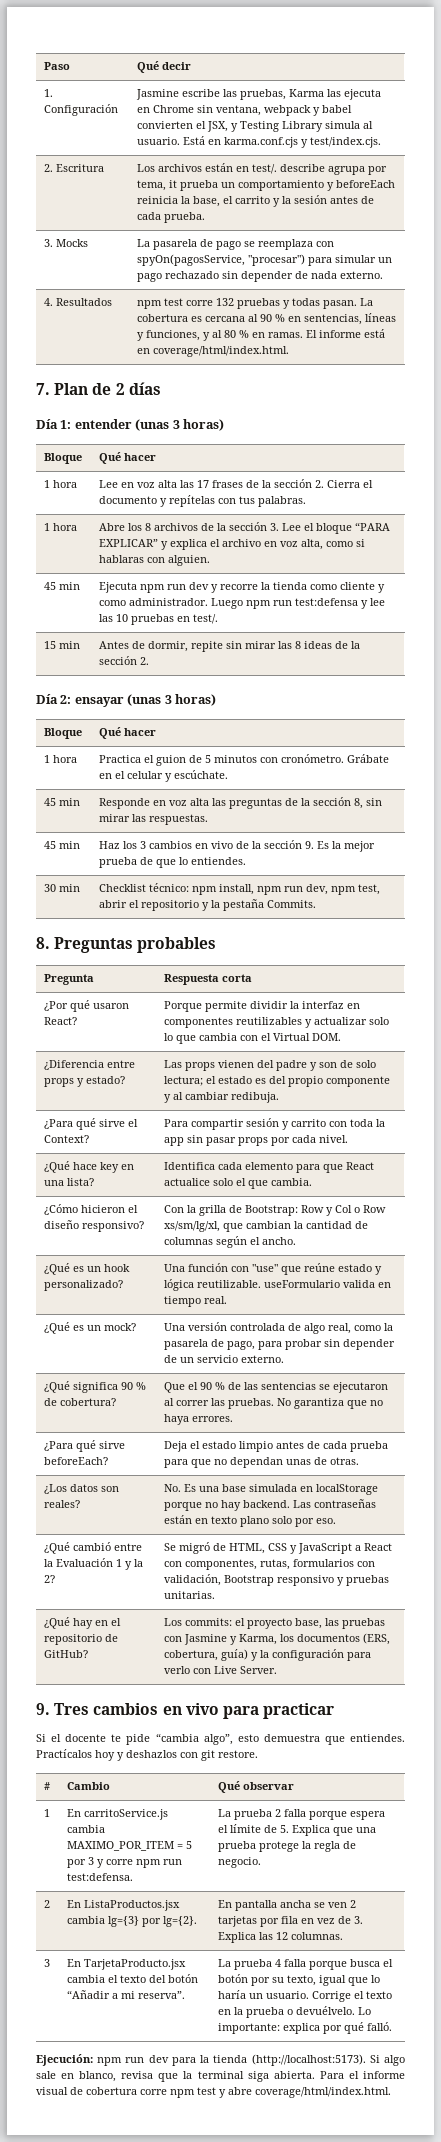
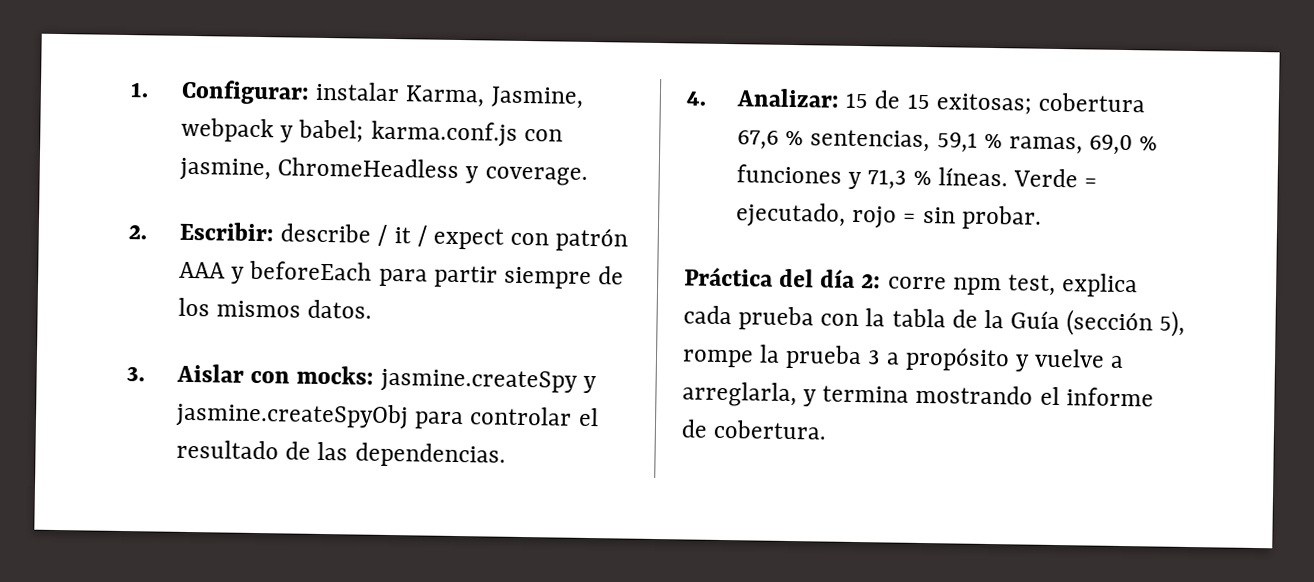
- Paso | Qué decir
- 1. Configuración | Jasmine escribe las pruebas, Karma las ejecuta en Chrome sin ventana, webpack y babel convierten el JSX, y Testing Library simula al usuario. Está en karma.conf.cjs y test/index.cjs.
- 2. Escritura | Los archivos están en test/. describe agrupa por tema, it prueba un comportamiento y beforeEach reinicia la base, el carrito y la sesión antes de cada prueba.
- 3. Mocks | La pasarela de pago se reemplaza con spyOn(pagosService, "procesar") para simular un pago rechazado sin depender de nada externo.
- 4. Resultados | npm test corre 132 pruebas y todas pasan. La cobertura es cercana al 90 % en sentencias, líneas y funciones, y al 80 % en ramas. El informe está en coverage/html/index.html.
- 7. Plan de 2 días
- Día 1: entender (unas 3 horas)
- Bloque | Qué hacer
- 1 hora | Lee en voz alta las 17 frases de la sección 2. Cierra el documento y repítelas con tus palabras.
- 1 hora | Abre los 8 archivos de la sección 3. Lee el bloque “PARA EXPLICAR” y explica el archivo en voz alta, como si hablaras con alguien.
- 45 min | Ejecuta npm run dev y recorre la tienda como cliente y como administrador. Luego npm run test:defensa y lee las 10 pruebas en test/.
- 15 min | Antes de dormir, repite sin mirar las 8 ideas de la sección 2.
- Día 2: ensayar (unas 3 horas)
- Bloque | Qué hacer
- 1 hora | Practica el guion de 5 minutos con cronómetro. Grábate en el celular y escúchate.
- 45 min | Responde en voz alta las preguntas de la sección 8, sin mirar las respuestas.
- 45 min | Haz los 3 cambios en vivo de la sección 9. Es la mejor prueba de que lo entiendes.
- 30 min | Checklist técnico: npm install, npm run dev, npm test, abrir el repositorio y la pestaña Commits.
- 8. Preguntas probables
- Pregunta | Respuesta corta
- ¿Por qué usaron React? | Porque permite dividir la interfaz en componentes reutilizables y actualizar solo lo que cambia con el Virtual DOM.
- ¿Diferencia entre props y estado? | Las props vienen del padre y son de solo lectura; el estado es del propio componente y al cambiar redibuja.
- ¿Para qué sirve el Context? | Para compartir sesión y carrito con toda la app sin pasar props por cada nivel.
- ¿Qué hace key en una lista? | Identifica cada elemento para que React actualice solo el que cambia.
- ¿Cómo hicieron el diseño responsivo? | Con la grilla de Bootstrap: Row y Col o Row xs/sm/lg/xl, que cambian la cantidad de columnas según el ancho.
- ¿Qué es un hook personalizado? | Una función con "use" que reúne estado y lógica reutilizable. useFormulario valida en tiempo real.
- ¿Qué es un mock? | Una versión controlada de algo real, como la pasarela de pago, para probar sin depender de un servicio externo.
- ¿Qué significa 90 % de cobertura? | Que el 90 % de las sentencias se ejecutaron al correr las pruebas. No garantiza que no haya errores.
- ¿Para qué sirve beforeEach? | Deja el estado limpio antes de cada prueba para que no dependan unas de otras.
- ¿Los datos son reales? | No. Es una base simulada en localStorage porque no hay backend. Las contraseñas están en texto plano solo por eso.
- ¿Qué cambió entre la Evaluación 1 y la 2? | Se migró de HTML, CSS y JavaScript a React con componentes, rutas, formularios con validación, Bootstrap responsivo y pruebas unitarias.
- ¿Qué hay en el repositorio de GitHub? | Los commits: el proyecto base, las pruebas con Jasmine y Karma, los documentos (ERS, cobertura, guía) y la configuración para verlo con Live Server.
- 9. Tres cambios en vivo para practicar
- Si el docente te pide “cambia algo”, esto demuestra que entiendes. Practícalos hoy y deshazlos con git restore.
- # | Cambio | Qué observar
- 1 | En carritoService.js cambia MAXIMO_POR_ITEM = 5 por 3 y corre npm run test:defensa. | La prueba 2 falla porque espera el límite de 5. Explica que una prueba protege la regla de negocio.
- 2 | En ListaProductos.jsx cambia lg={3} por lg={2}. | En pantalla ancha se ven 2 tarjetas por fila en vez de 3. Explica las 12 columnas.
- 3 | En TarjetaProducto.jsx cambia el texto del botón “Añadir a mi reserva”. | La prueba 4 falla porque busca el botón por su texto, igual que lo haría un usuario. Corrige el texto en la prueba o devuélvelo. Lo importante: explica por qué falló.
- Ejecución: npm run dev para la tienda (http://localhost:5173). Si algo sale en blanco, revisa que la terminal siga abierta. Para el informe visual de cobertura corre npm test y abre coverage/html/index.html.
+ 1. Configurar: instalar Karma, Jasmine, webpack y babel; karma.conf.js con jasmine, ChromeHeadless y coverage.
+ 2. Escribir: describe / it / expect con patrón AAA y beforeEach para partir siempre de los mismos datos.
+ 3. Aislar con mocks: jasmine.createSpy y jasmine.createSpyObj para controlar el resultado de las dependencias.
+ 4. Analizar: 15 de 15 exitosas; cobertura 67,6 % sentencias, 59,1 % ramas, 69,0 % funciones y 71,3 % líneas. Verde = ejecutado, rojo = sin probar.
+ Práctica del día 2: corre npm test, explica cada prueba con la tabla de la Guía (sección 5), rompe la prueba 3 a propósito y vuelve a arreglarla, y termina mostrando el informe de cobertura.

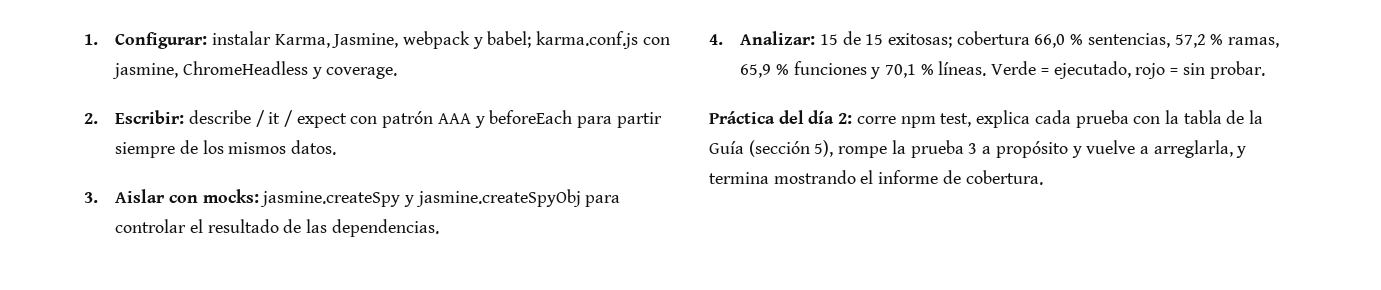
- 4. Analizar: 15 de 15 exitosas; cobertura 67,6 % sentencias, 59,1 % ramas, 69,0 % funciones y 71,3 % líneas.
+ 4. Analizar: 15 de 15 exitosas; cobertura 66,0 % sentencias, 57,2 % ramas, 65,9 % funciones y 70,1 % líneas.

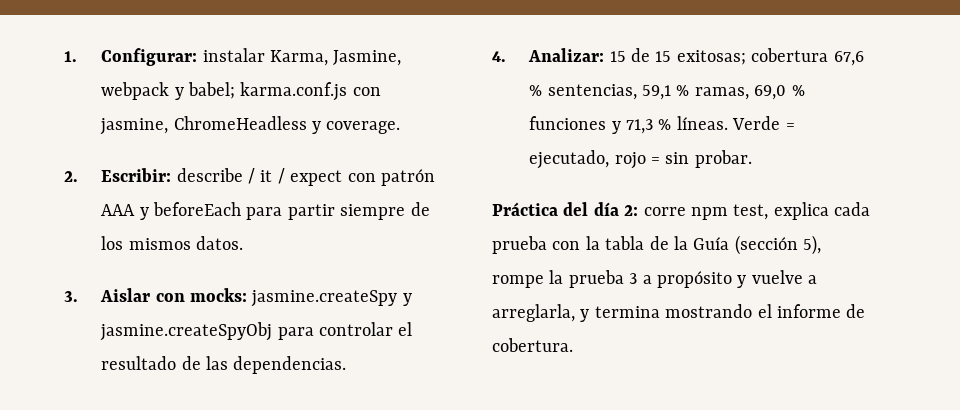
- 4. Analizar: 15 de 15 exitosas; cobertura 66,0 % sentencias, 57,2 % ramas, 65,9 % funciones y 70,1 % líneas.
+ 4. Analizar: 15 de 15 exitosas; cobertura 67,6 % sentencias, 59,1 % ramas, 69,0 % funciones y 71,3 % líneas.

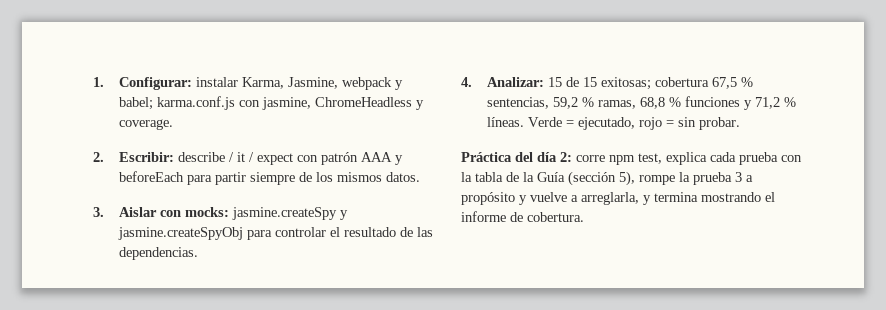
- 4. Analizar: 15 de 15 exitosas; cobertura 67,6 % sentencias, 59,1 % ramas, 69,0 % funciones y 71,3 % líneas.
+ 4. Analizar: 15 de 15 exitosas; cobertura 67,5 % sentencias, 59,2 % ramas, 68,8 % funciones y 71,2 % líneas.

